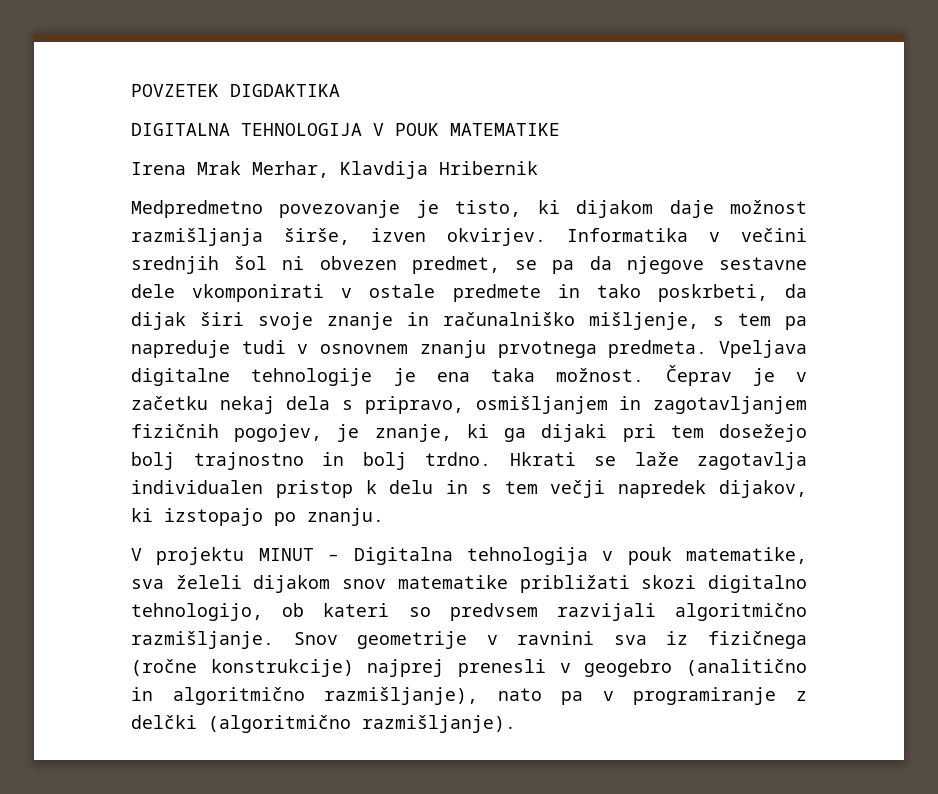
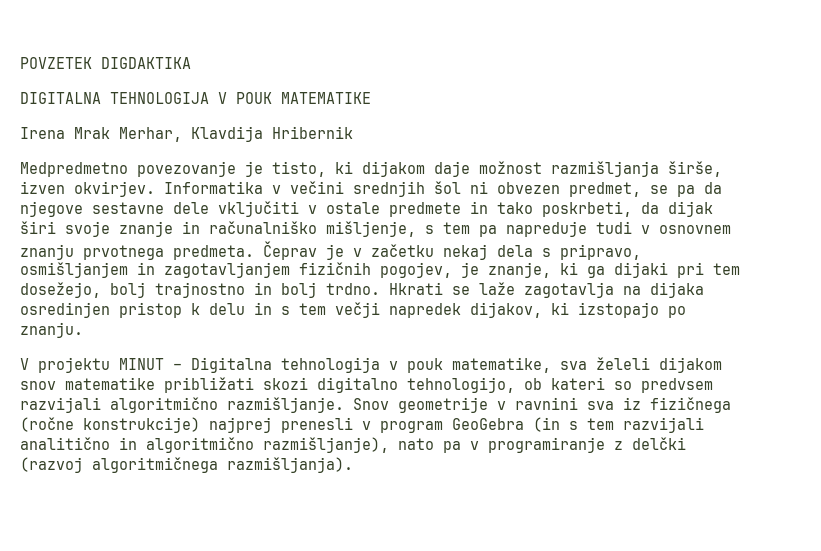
- Informatika v večini srednjih šol ni obvezen predmet, se pa da njegove sestavne dele vkomponirati v ostale predmete in tako poskrbeti, da dijak širi svoje znanje in računalniško mišljenje, s tem pa napreduje tudi v osnovnem znanju prvotnega predmeta.
+ Informatika v večini srednjih šol ni obvezen predmet, se pa da njegove sestavne dele vključiti v ostale predmete in tako poskrbeti, da dijak širi svoje znanje in računalniško mišljenje, s tem pa napreduje tudi v osnovnem znanju prvotnega predmeta.
- Vpeljava digitalne tehnologije je ena taka možnost.
- Čeprav je v začetku nekaj dela s pripravo, osmišljanjem in zagotavljanjem fizičnih pogojev, je znanje, ki ga dijaki pri tem dosežejo bolj trajnostno in bolj trdno.
+ Čeprav je v začetku nekaj dela s pripravo, osmišljanjem in zagotavljanjem fizičnih pogojev, je znanje, ki ga dijaki pri tem dosežejo, bolj trajnostno in bolj trdno.
- Hkrati se laže zagotavlja individualen pristop k delu in s tem večji napredek dijakov, ki izstopajo po znanju.
+ Hkrati se laže zagotavlja na dijaka osredinjen pristop k delu in s tem večji napredek dijakov, ki izstopajo po znanju.
- Snov geometrije v ravnini sva iz fizičnega (ročne konstrukcije) najprej prenesli v geogebro (analitično in algoritmično razmišljanje), nato pa v programiranje z delčki (algoritmično razmišljanje).
+ Snov geometrije v ravnini sva iz fizičnega (ročne konstrukcije) najprej prenesli v program GeoGebra (in s tem razvijali analitično in algoritmično razmišljanje), nato pa v programiranje z delčki (razvoj algoritmičnega razmišljanja).

